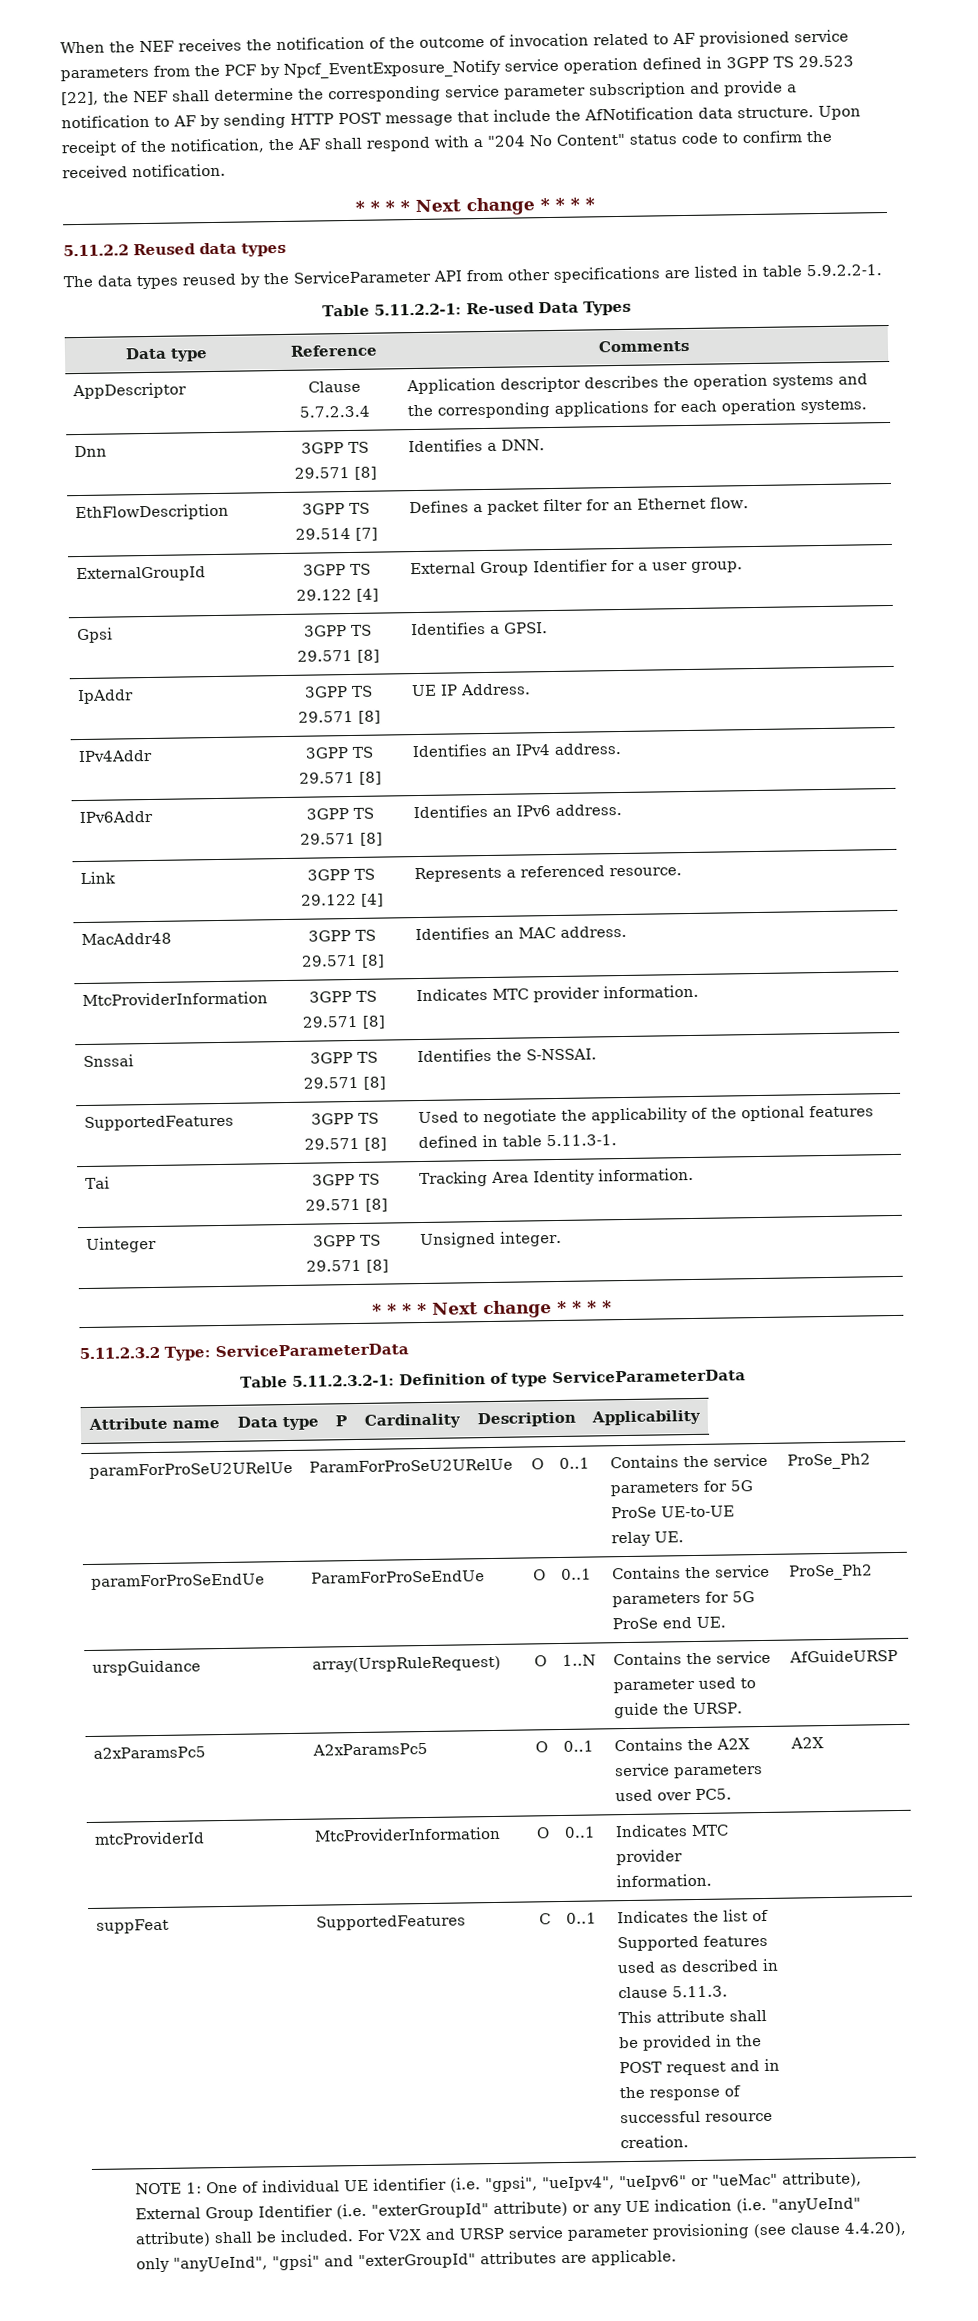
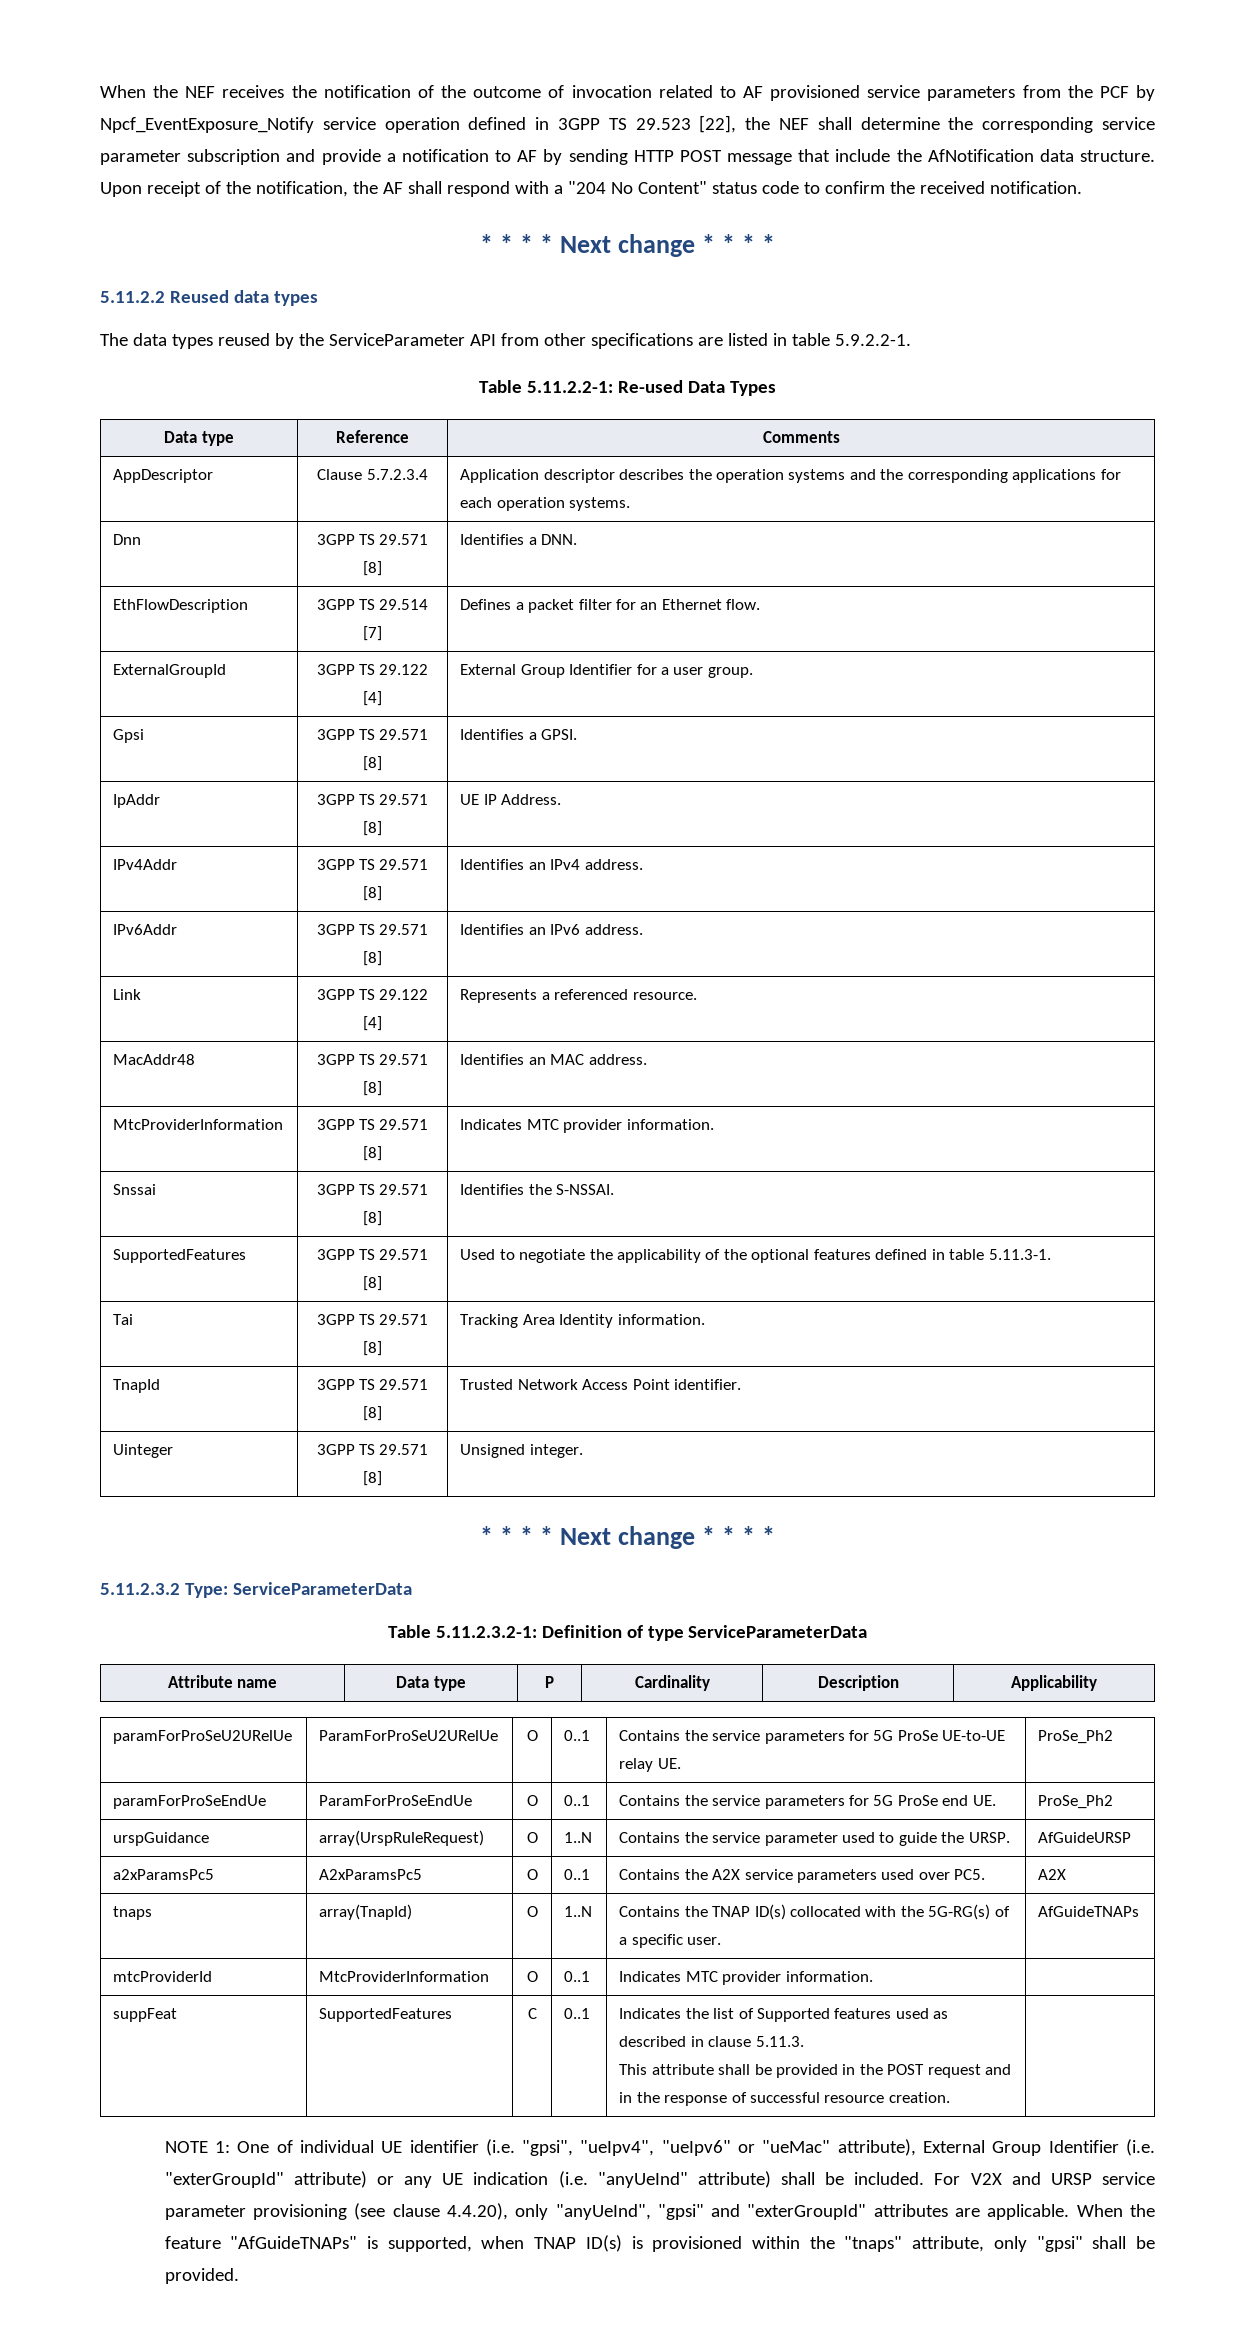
+ TnapId | 3GPP TS 29.571 [8] | Trusted Network Access Point identifier.
+ tnaps | array(TnapId) | O | 1..N | Contains the TNAP ID(s) collocated with the 5G-RG(s) of a specific user. | AfGuideTNAPs
+ When the feature "AfGuideTNAPs" is supported, when TNAP ID(s) is provisioned within the "tnaps" attribute, only "gpsi" shall be provided.

